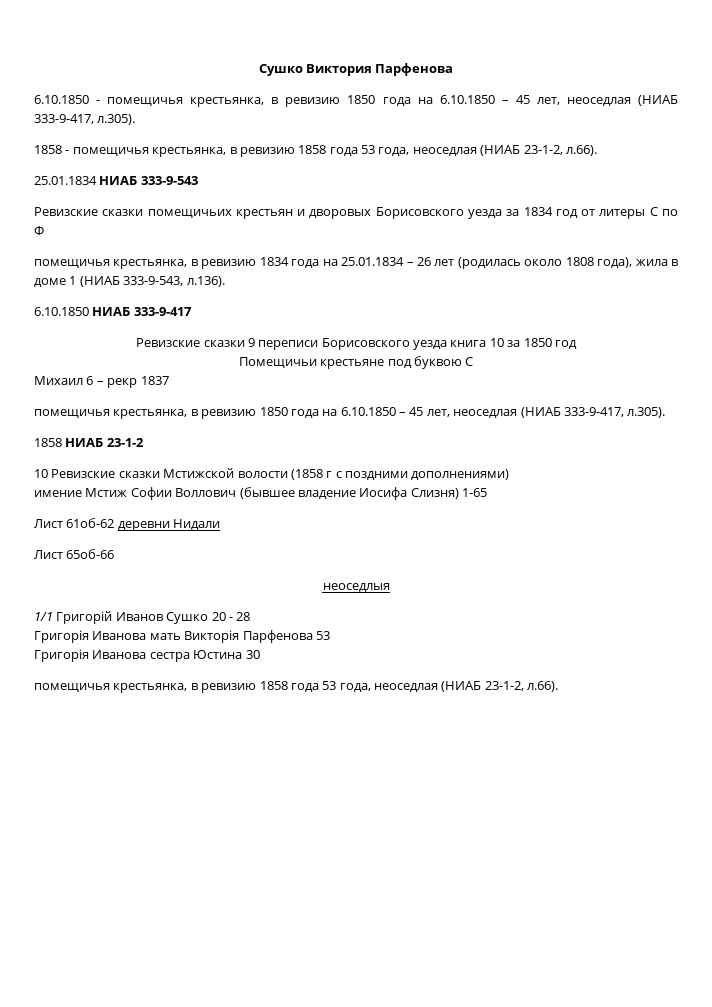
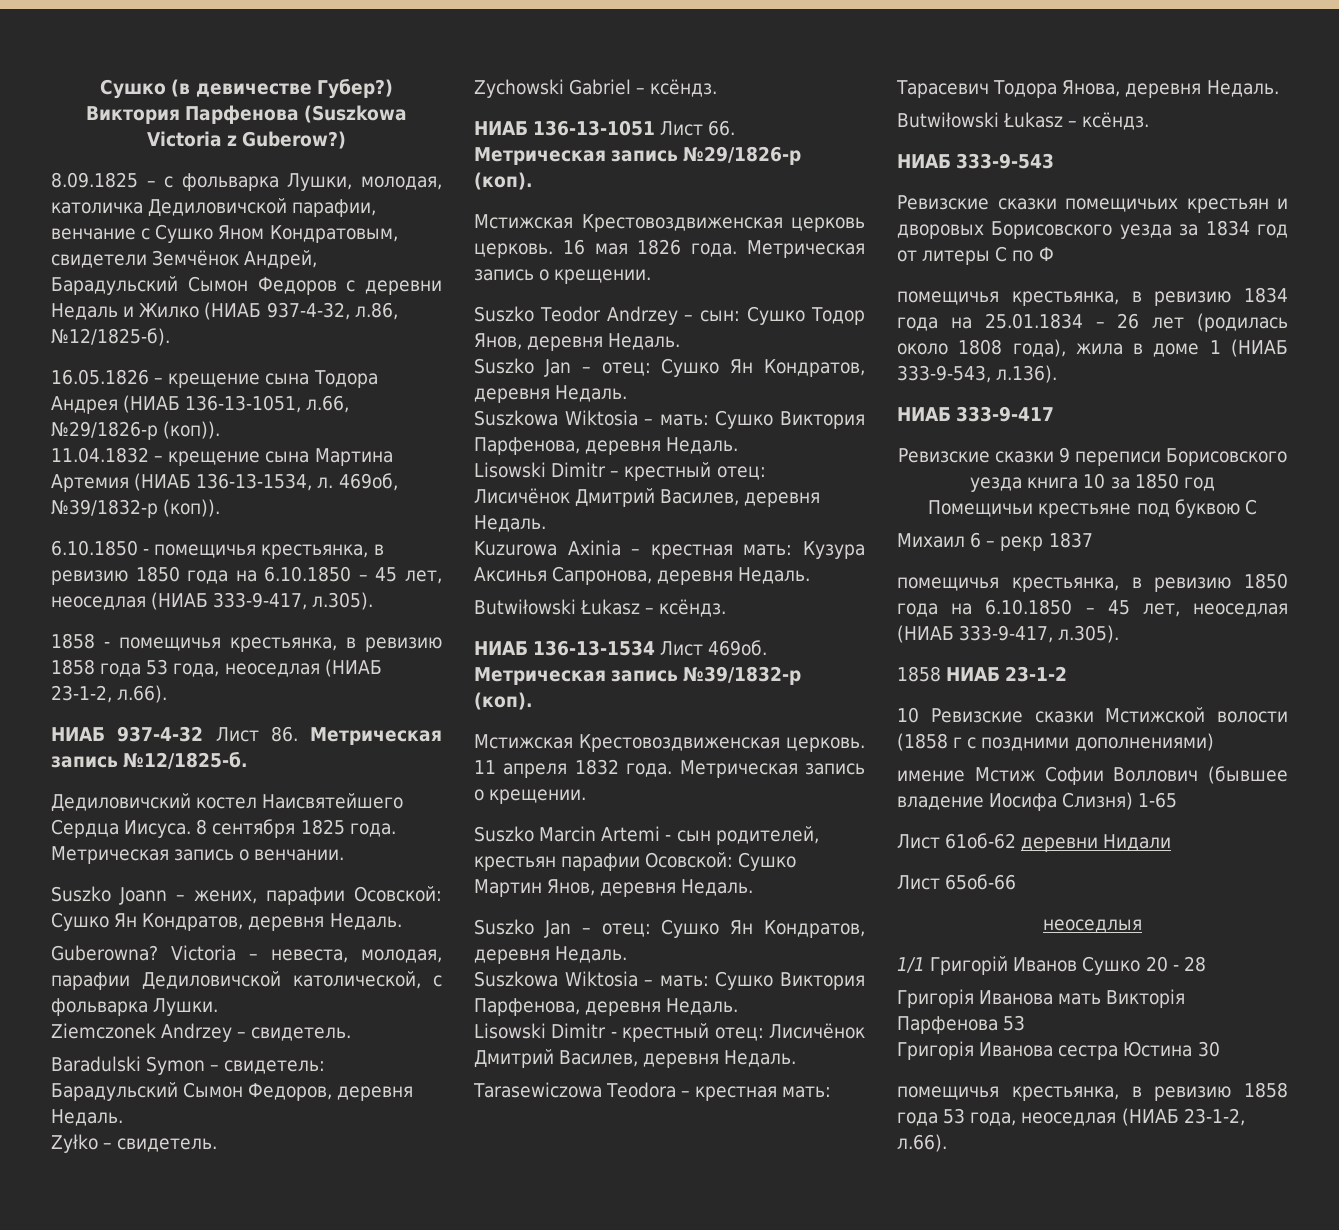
- Сушко Виктория Парфенова
+ Сушко (в девичестве Губер?) Виктория Парфенова (Suszkowa Victoria z Guberow?)
+ 8.09.1825 – с фольварка Лушки, молодая, католичка Дедиловичской парафии, венчание с Сушко Яном Кондратовым, свидетели Земчёнок Андрей, Барадульский Сымон Федоров с деревни Недаль и Жилко (НИАБ 937-4-32, л.86, №12/1825-б).
+ 16.05.1826 – крещение сына Тодора Андрея (НИАБ 136-13-1051, л.66, №29/1826-р (коп)).
+ 11.04.1832 – крещение сына Мартина Артемия (НИАБ 136-13-1534, л. 469об, №39/1832-р (коп)).
- 25.01.1834 НИАБ 333-9-543
+ НИАБ 937-4-32 Лист 86. Метрическая запись №12/1825-б.
+ Дедиловичский костел Наисвятейшего Сердца Иисуса. 8 сентября 1825 года. Метрическая запись о венчании.
+ Suszko Joann – жених, парафии Осовской: Сушко Ян Кондратов, деревня Недаль.
+ Guberowna? Victoria – невеста, молодая, парафии Дедиловичской католической, с фольварка Лушки.
+ Ziemczonek Andrzey – свидетель.
+ Baradulski Symon – свидетель: Барадульский Сымон Федоров, деревня Недаль.
+ Zyłko – свидетель.
+ Zychowski Gabriel – ксёндз.
+ НИАБ 136-13-1051 Лист 66. Метрическая запись №29/1826-р (коп).
+ Мстижская Крестовоздвиженская церковь церковь. 16 мая 1826 года. Метрическая запись о крещении.
+ Suszko Teodor Andrzey – сын: Сушко Тодор Янов, деревня Недаль.
+ Suszko Jan – отец: Сушко Ян Кондратов, деревня Недаль.
+ Suszkowa Wiktosia – мать: Сушко Виктория Парфенова, деревня Недаль.
+ Lisowski Dimitr – крестный отец: Лисичёнок Дмитрий Василев, деревня Недаль.
+ Kuzurowa Axinia – крестная мать: Кузура Аксинья Сапронова, деревня Недаль.
+ Butwiłowski Łukasz – ксёндз.
+ НИАБ 136-13-1534 Лист 469об. Метрическая запись №39/1832-р (коп).
+ Мстижская Крестовоздвиженская церковь. 11 апреля 1832 года. Метрическая запись о крещении.
+ Suszko Marcin Artemi - сын родителей, крестьян парафии Осовской: Сушко Мартин Янов, деревня Недаль.
+ Suszko Jan – отец: Сушко Ян Кондратов, деревня Недаль.
+ Suszkowa Wiktosia – мать: Сушко Виктория Парфенова, деревня Недаль.
+ Lisowski Dimitr - крестный отец: Лисичёнок Дмитрий Василев, деревня Недаль.
+ Tarasewiczowa Teodora – крестная мать: Тарасевич Тодора Янова, деревня Недаль.
+ Butwiłowski Łukasz – ксёндз.
+ НИАБ 333-9-543
- 6.10.1850 НИАБ 333-9-417
+ НИАБ 333-9-417

